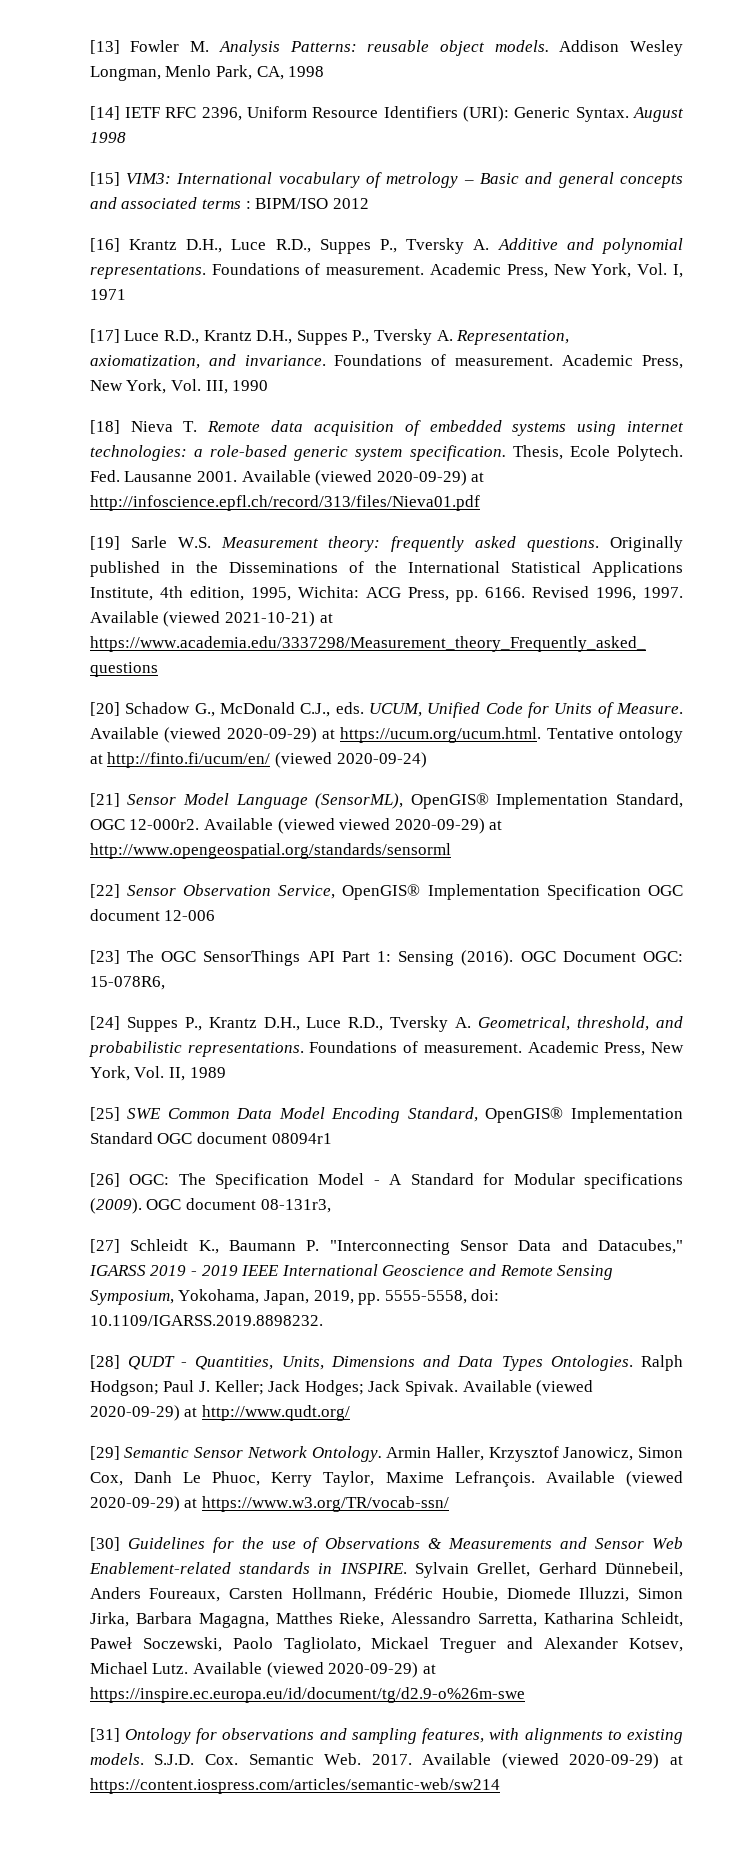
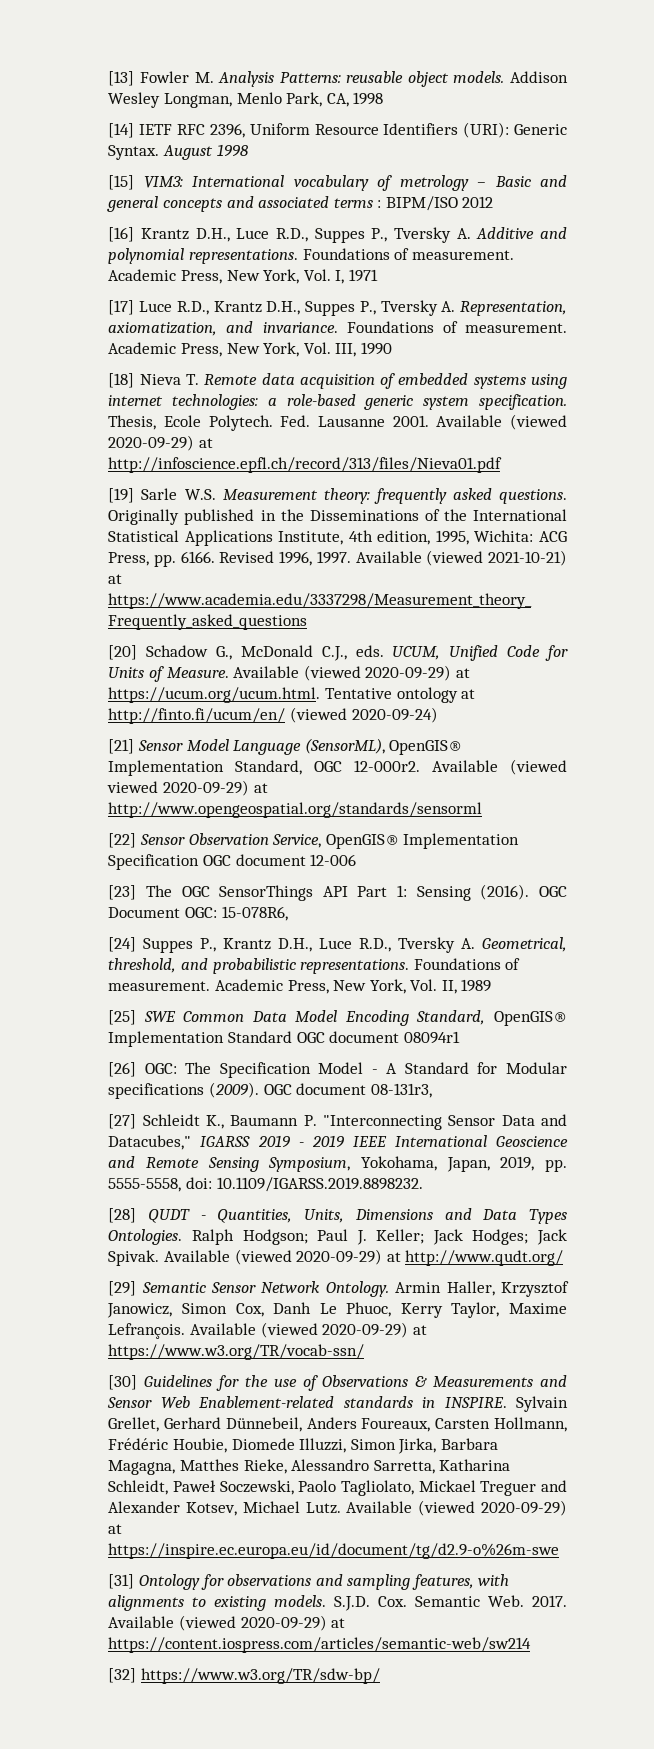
+ [32] https://www.w3.org/TR/sdw-bp/

